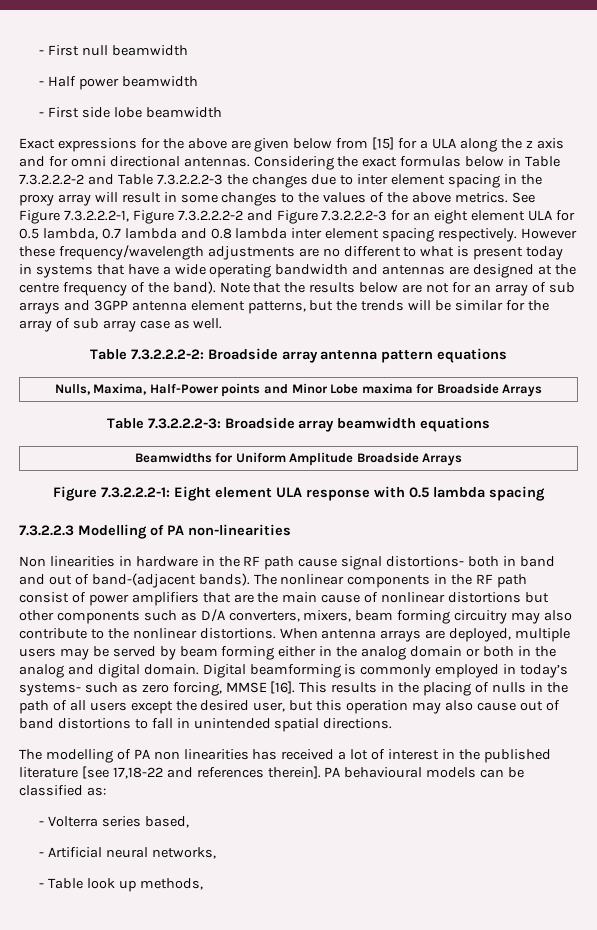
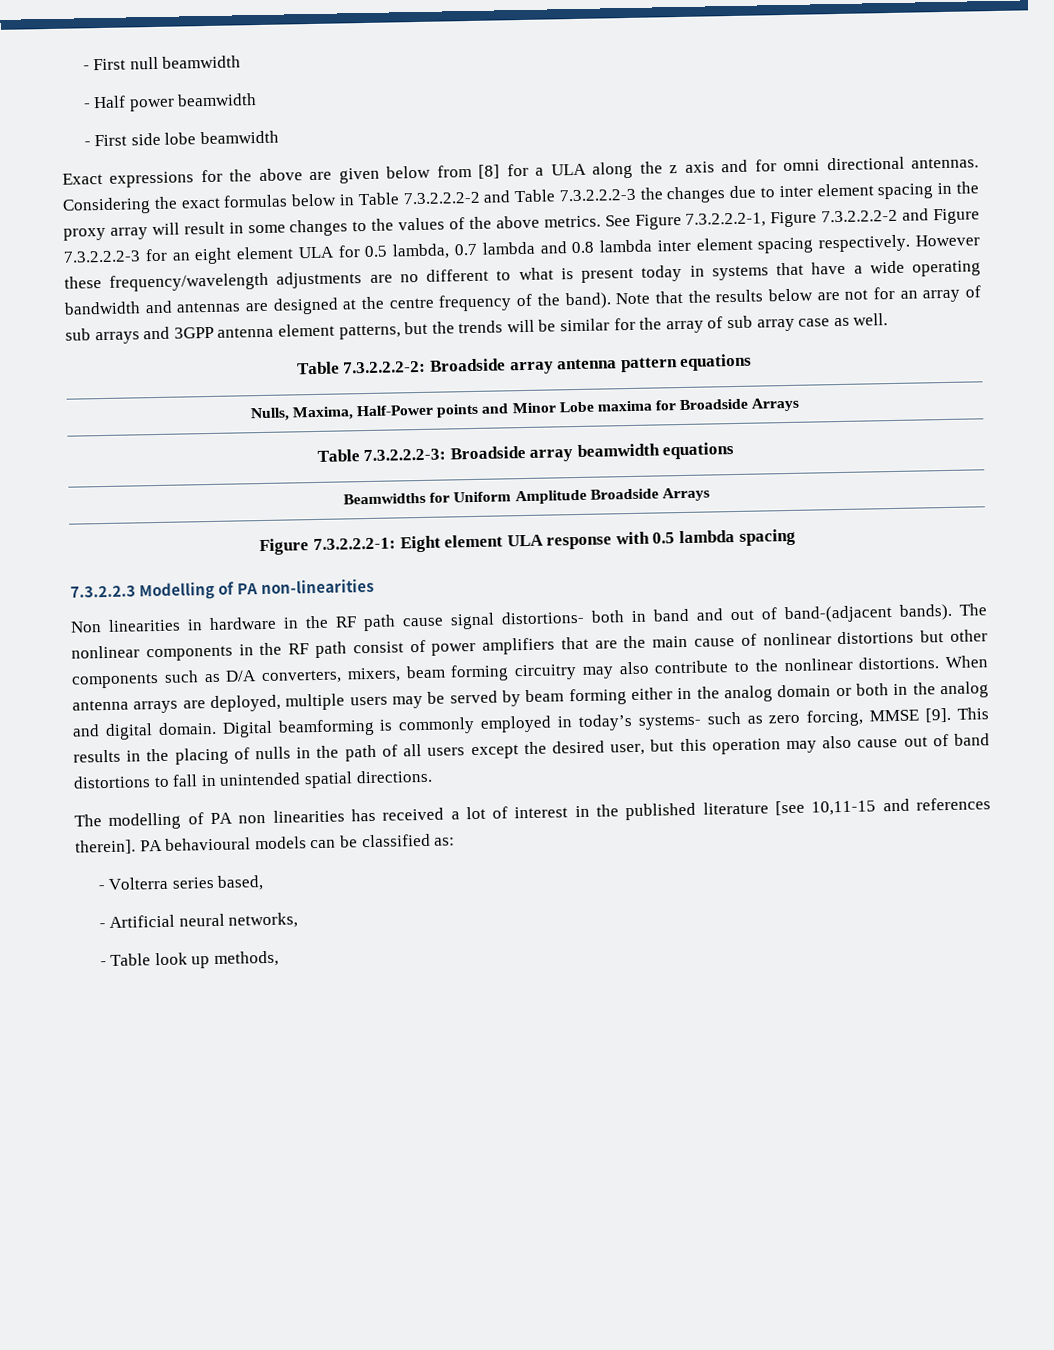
- Exact expressions for the above are given below from [15] for a ULA along the z axis and for omni directional antennas.
+ Exact expressions for the above are given below from [8] for a ULA along the z axis and for omni directional antennas.
- Digital beamforming is commonly employed in today’s systems- such as zero forcing, MMSE [16].
+ Digital beamforming is commonly employed in today’s systems- such as zero forcing, MMSE [9].
- The modelling of PA non linearities has received a lot of interest in the published literature [see 17,18-22 and references therein].
+ The modelling of PA non linearities has received a lot of interest in the published literature [see 10,11-15 and references therein].

